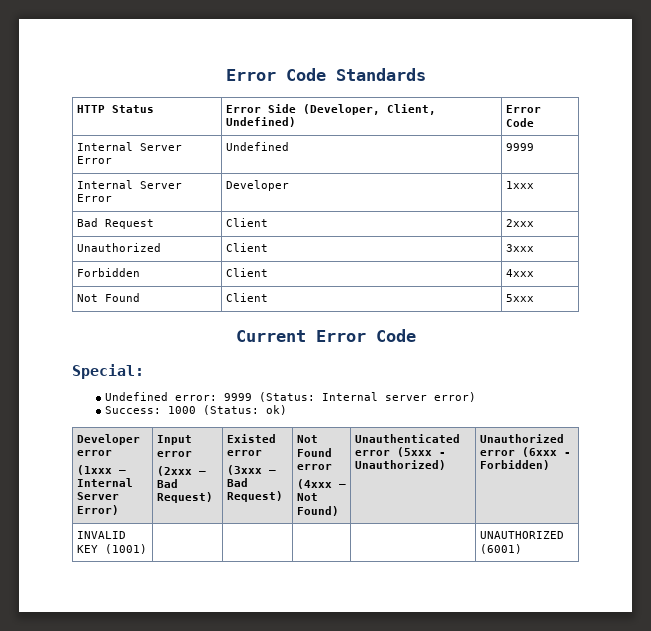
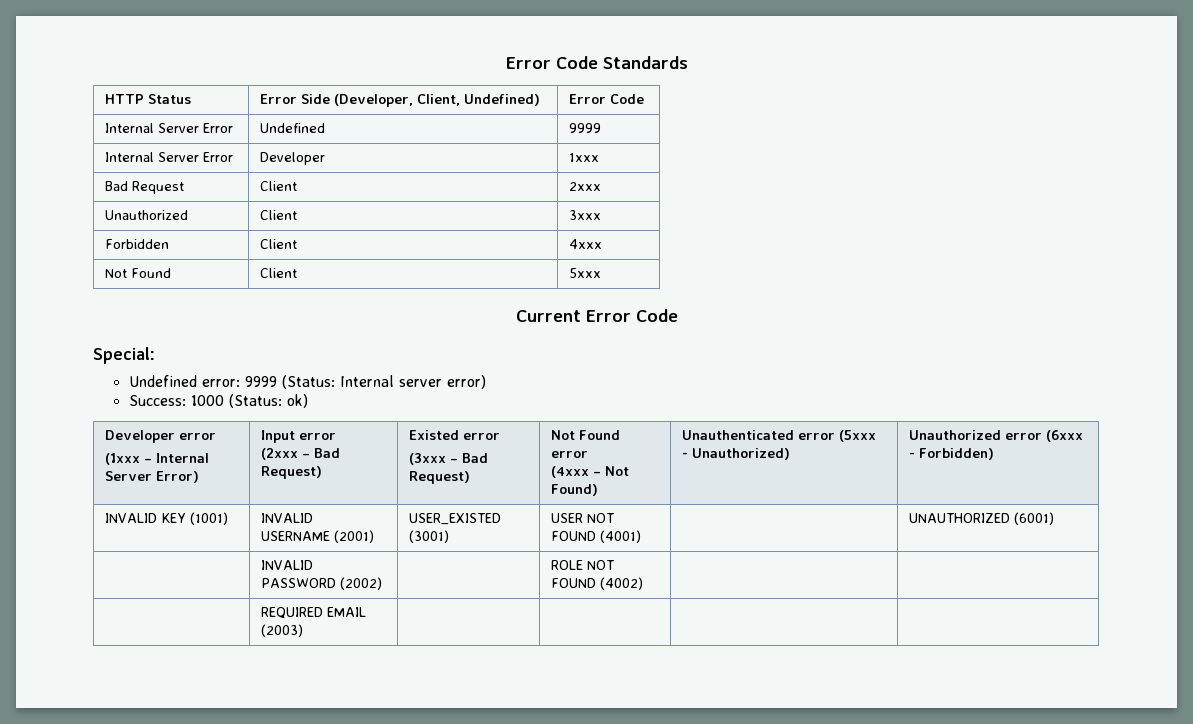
- INVALID KEY (1001) | | | | | UNAUTHORIZED (6001)
+ INVALID KEY (1001) | INVALID USERNAME (2001) | USER_EXISTED (3001) | USER NOT FOUND (4001) | | UNAUTHORIZED (6001)
+ | INVALID PASSWORD (2002) | | ROLE NOT FOUND (4002) | |
+ | REQUIRED EMAIL (2003) | | | |

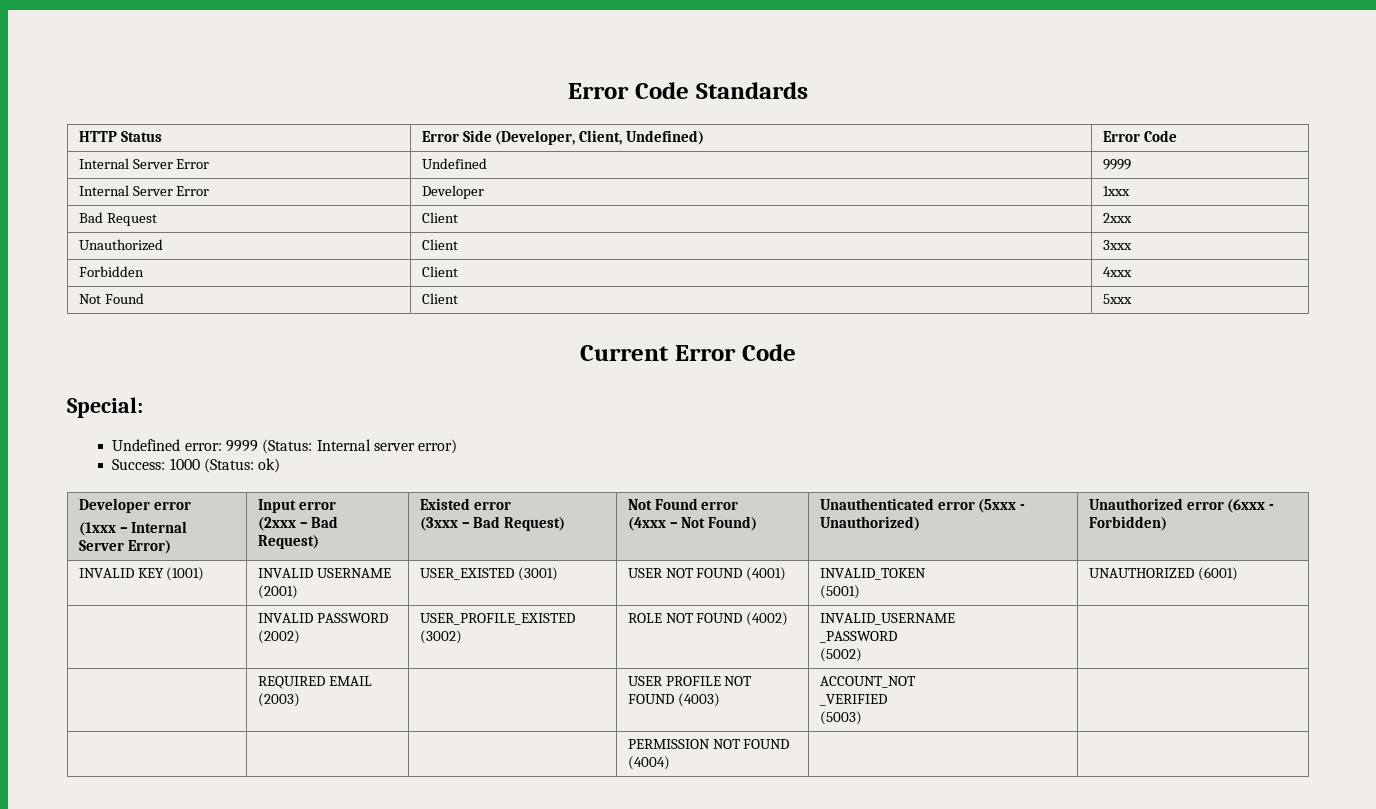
- INVALID KEY (1001) | INVALID USERNAME (2001) | USER_EXISTED (3001) | USER NOT FOUND (4001) | | UNAUTHORIZED (6001)
+ INVALID KEY (1001) | INVALID USERNAME (2001) | USER_EXISTED (3001) | USER NOT FOUND (4001) | INVALID_TOKEN
+ (5001) | UNAUTHORIZED (6001)
- | INVALID PASSWORD (2002) | | ROLE NOT FOUND (4002) | |
+ | INVALID PASSWORD (2002) | USER_PROFILE_EXISTED (3002) | ROLE NOT FOUND (4002) | INVALID_USERNAME
+ _PASSWORD
+ (5002) |
- | REQUIRED EMAIL (2003) | | | |
+ | REQUIRED EMAIL (2003) | | USER PROFILE NOT FOUND (4003) | ACCOUNT_NOT
+ _VERIFIED
+ (5003) |
+ | | | PERMISSION NOT FOUND (4004) | |

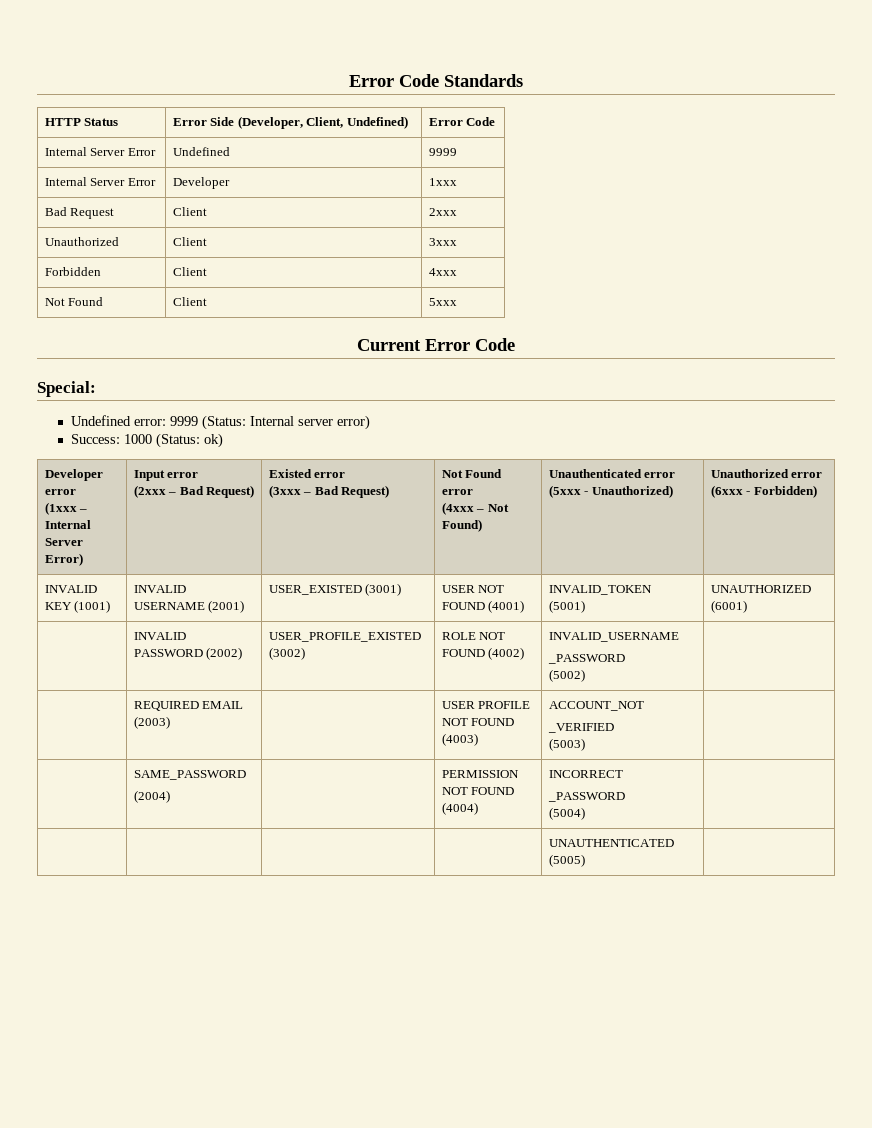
- | | | PERMISSION NOT FOUND (4004) | |
+ | SAME_PASSWORD
+ (2004) | | PERMISSION NOT FOUND (4004) | INCORRECT
+ _PASSWORD
+ (5004) |
+ | | | | UNAUTHENTICATED (5005) |

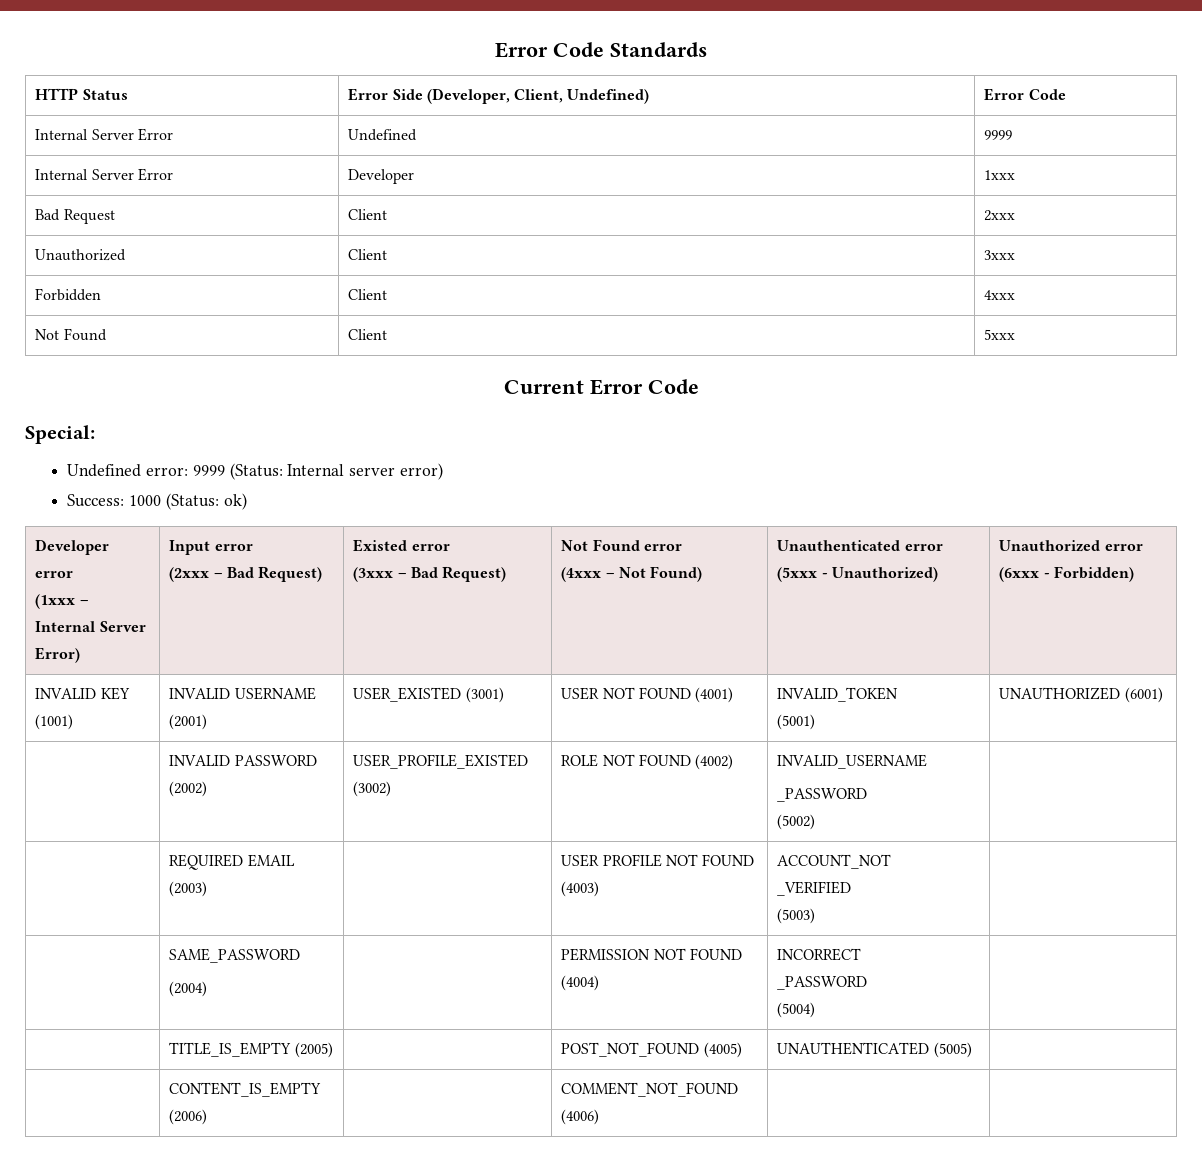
- | | | | UNAUTHENTICATED (5005) |
+ | TITLE_IS_EMPTY (2005) | | POST_NOT_FOUND (4005) | UNAUTHENTICATED (5005) |
+ | CONTENT_IS_EMPTY (2006) | | COMMENT_NOT_FOUND (4006) | |

